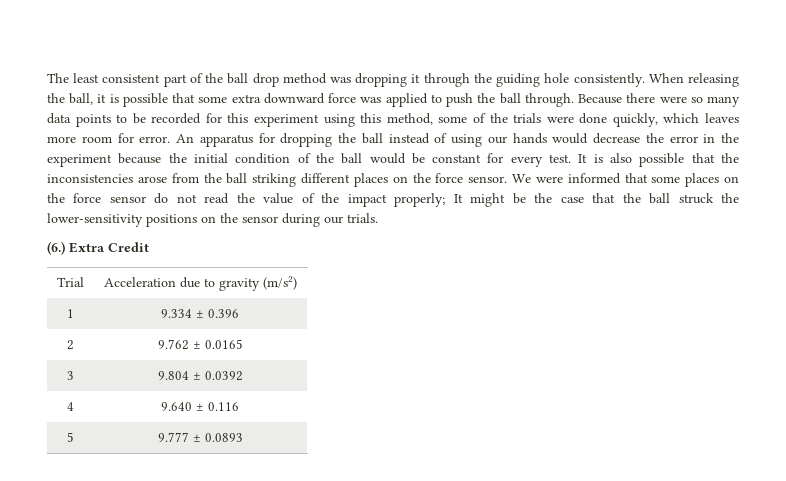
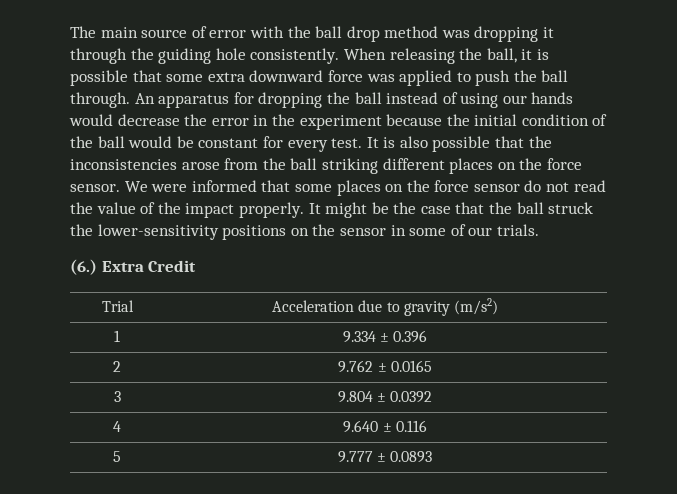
- The least consistent part of the ball drop method was dropping it through the guiding hole consistently.
+ The main source of error with the ball drop method was dropping it through the guiding hole consistently.
- Because there were so many data points to be recorded for this experiment using this method, some of the trials were done quickly, which leaves more room for error.
- We were informed that some places on the force sensor do not read the value of the impact properly; It might be the case that the ball struck the lower-sensitivity positions on the sensor during our trials.
+ We were informed that some places on the force sensor do not read the value of the impact properly. It might be the case that the ball struck the lower-sensitivity positions on the sensor in some of our trials.

